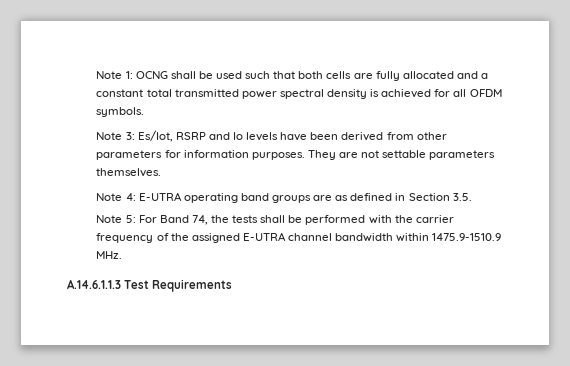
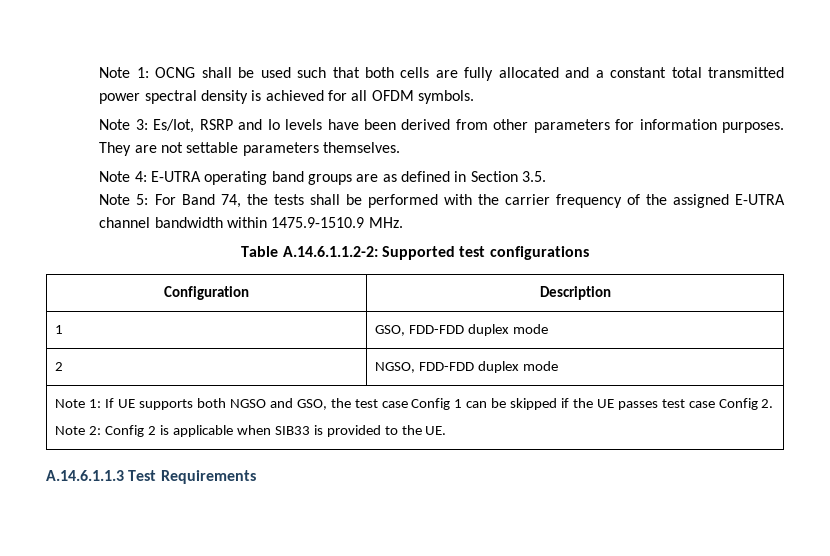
+ Table A.14.6.1.1.2-2: Supported test configurations
+ Configuration | Description
+ 1 | GSO, FDD-FDD duplex mode
+ 2 | NGSO, FDD-FDD duplex mode
+ Note 1: If UE supports both NGSO and GSO, the test case Config 1 can be skipped if the UE passes test case Config 2.
+ Note 2: Config 2 is applicable when SIB33 is provided to the UE.

